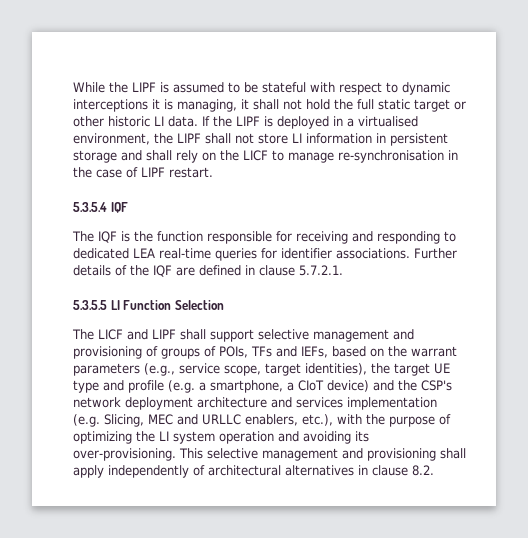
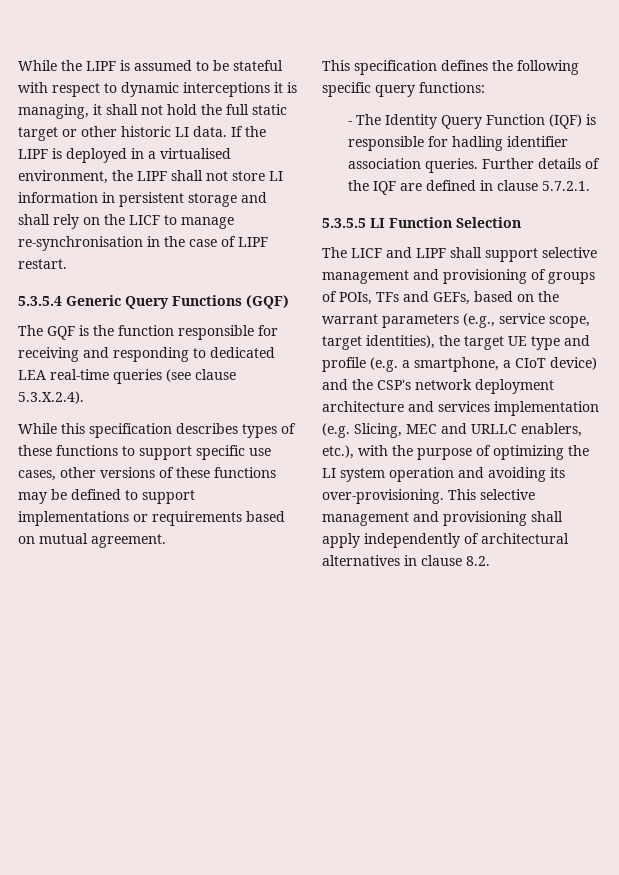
- 5.3.5.4 IQF
- The IQF is the function responsible for receiving and responding to dedicated LEA real-time queries for identifier associations.
+ 5.3.5.4 Generic Query Functions (GQF)
+ The GQF is the function responsible for receiving and responding to dedicated LEA real-time queries (see clause 5.3.X.2.4).
+ While this specification describes types of these functions to support specific use cases, other versions of these functions may be defined to support implementations or requirements based on mutual agreement.
+ This specification defines the following specific query functions:
+ - The Identity Query Function (IQF) is responsible for hadling identifier association queries.
- The LICF and LIPF shall support selective management and provisioning of groups of POIs, TFs and IEFs, based on the warrant parameters (e.g., service scope, target identities), the target UE type and profile (e.g. a smartphone, a CIoT device) and the CSP's network deployment architecture and services implementation (e.g. Slicing, MEC and URLLC enablers, etc.), with the purpose of optimizing the LI system operation and avoiding its over-provisioning.
+ The LICF and LIPF shall support selective management and provisioning of groups of POIs, TFs and GEFs, based on the warrant parameters (e.g., service scope, target identities), the target UE type and profile (e.g. a smartphone, a CIoT device) and the CSP's network deployment architecture and services implementation (e.g. Slicing, MEC and URLLC enablers, etc.), with the purpose of optimizing the LI system operation and avoiding its over-provisioning.

